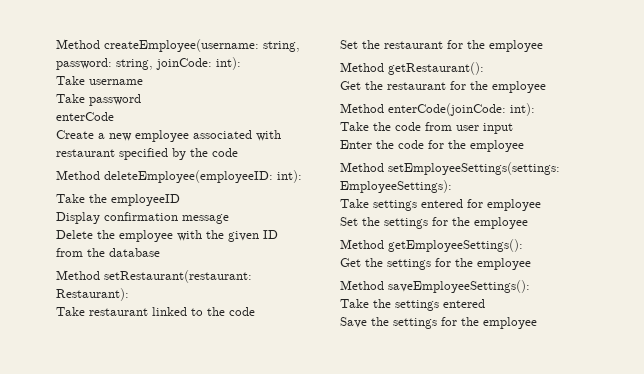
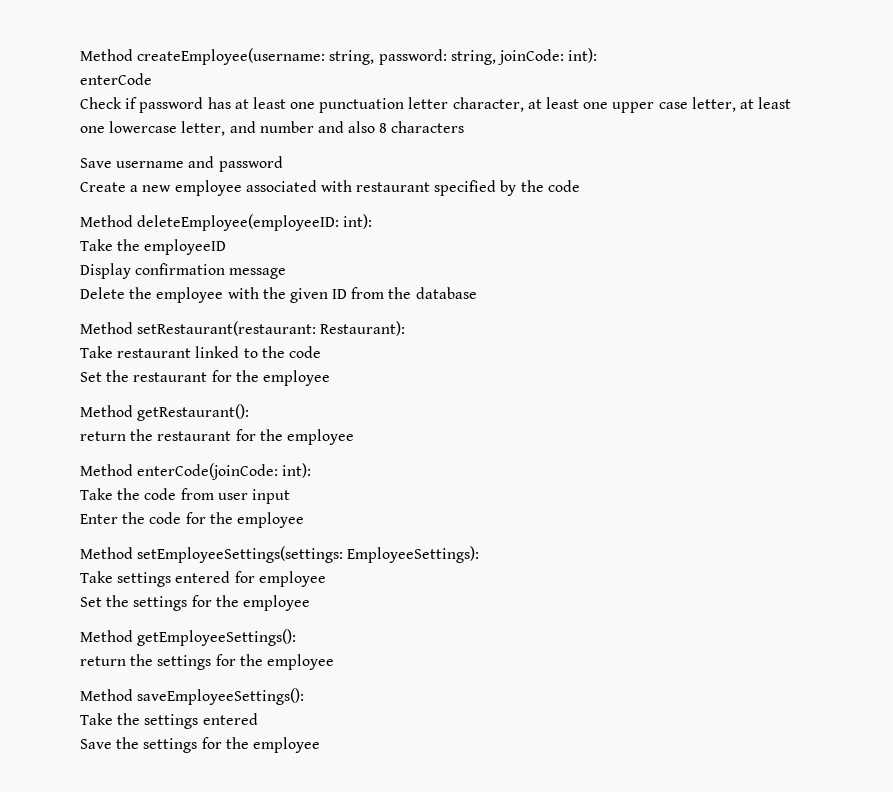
- Take username
- Take password
  enterCode
+ Check if password has at least one punctuation letter character, at least one upper case letter, at least one lowercase letter, and number and also 8 characters
+ Save username and password
- Get the restaurant for the employee
+ return the restaurant for the employee
- Get the settings for the employee
+ return the settings for the employee

